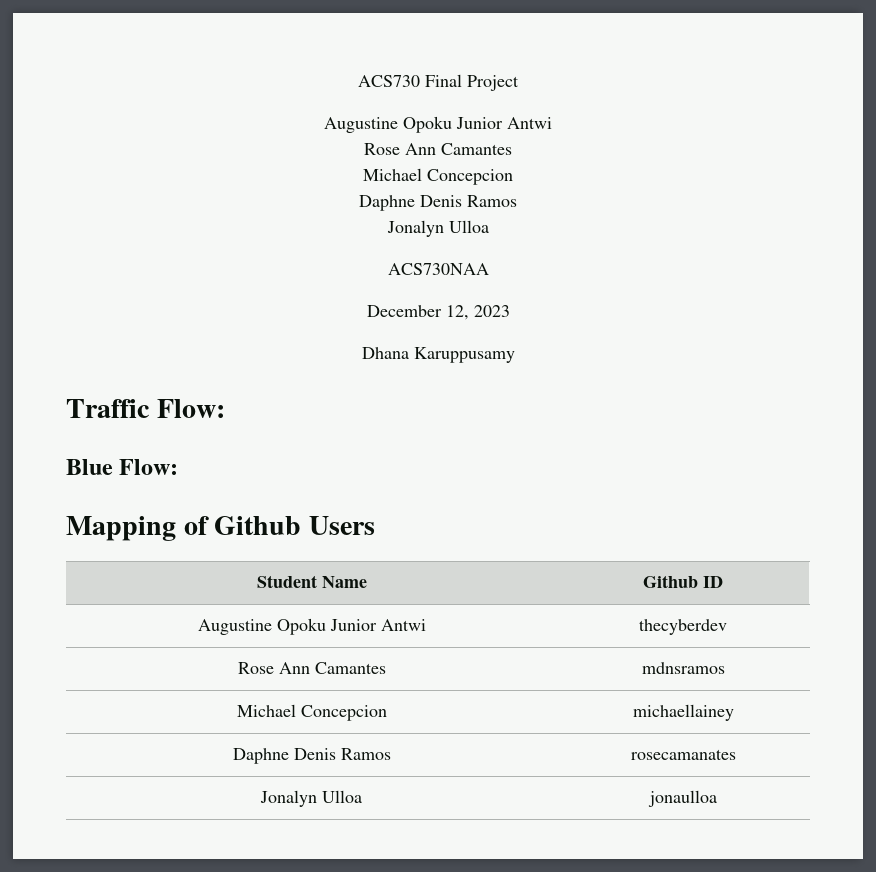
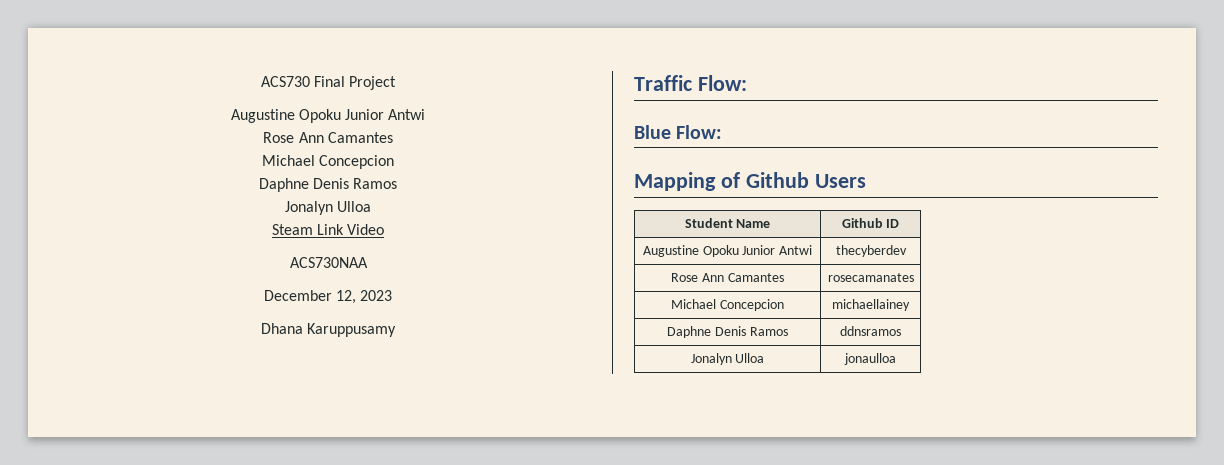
+ Steam Link Video
- Rose Ann Camantes | mdnsramos
+ Rose Ann Camantes | rosecamanates
- Daphne Denis Ramos | rosecamanates
+ Daphne Denis Ramos | ddnsramos

